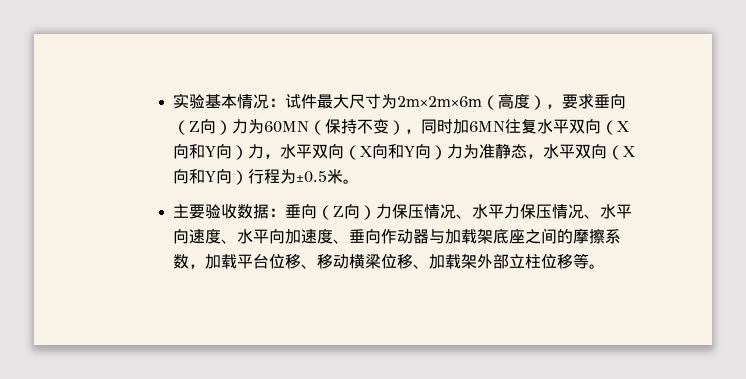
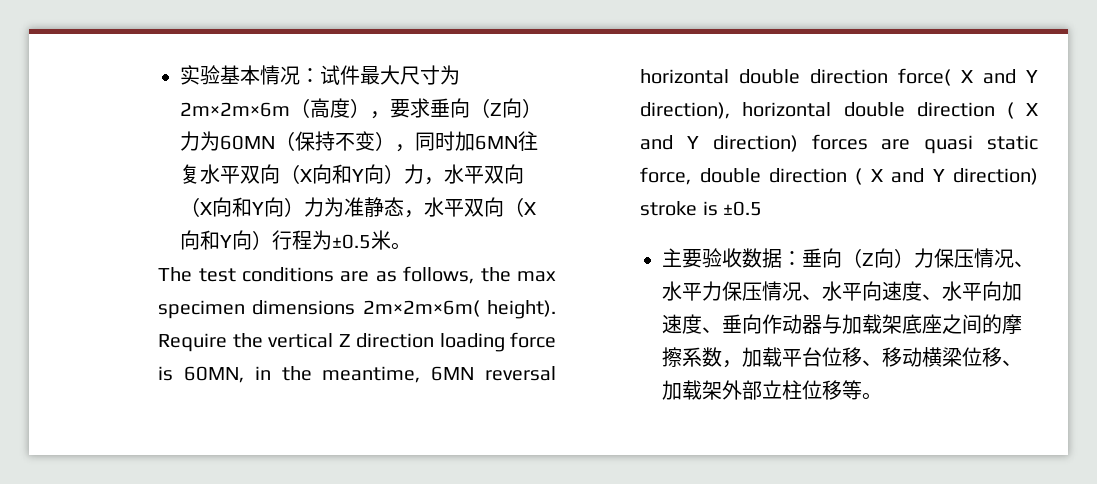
+ The test conditions are as follows, the max specimen dimensions 2m×2m×6m( height). Require the vertical Z direction loading force is 60MN, in the meantime, 6MN reversal horizontal double direction force( X and Y direction), horizontal double direction ( X and Y direction) forces are quasi static force, double direction ( X and Y direction) stroke is ±0.5

